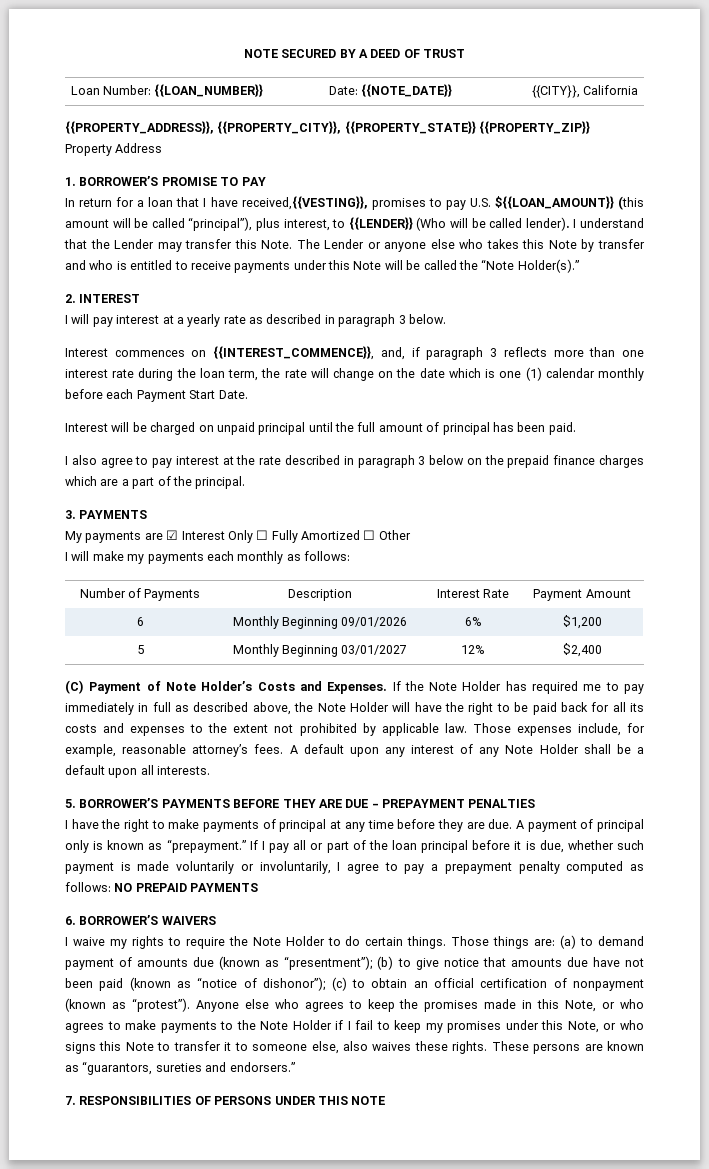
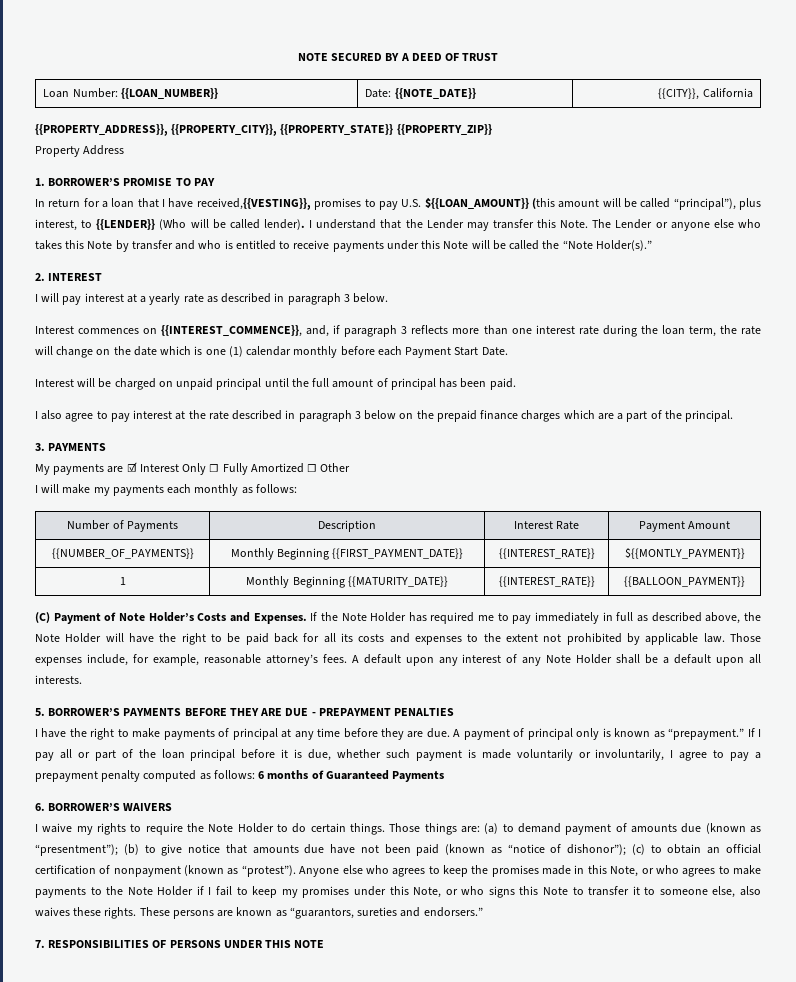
- 6 | Monthly Beginning 09/01/2026 | 6% | $1,200
- 5 | Monthly Beginning 03/01/2027 | 12% | $2,400
+ {{NUMBER_OF_PAYMENTS}} | Monthly Beginning {{FIRST_PAYMENT_DATE}} | {{INTEREST_RATE}} | ${{MONTLY_PAYMENT}}
+ 1 | Monthly Beginning {{MATURITY_DATE}} | {{INTEREST_RATE}} | {{BALLOON_PAYMENT}}
- If I pay all or part of the loan principal before it is due, whether such payment is made voluntarily or involuntarily, I agree to pay a prepayment penalty computed as follows: NO PREPAID PAYMENTS
+ If I pay all or part of the loan principal before it is due, whether such payment is made voluntarily or involuntarily, I agree to pay a prepayment penalty computed as follows: 6 months of Guaranteed Payments

